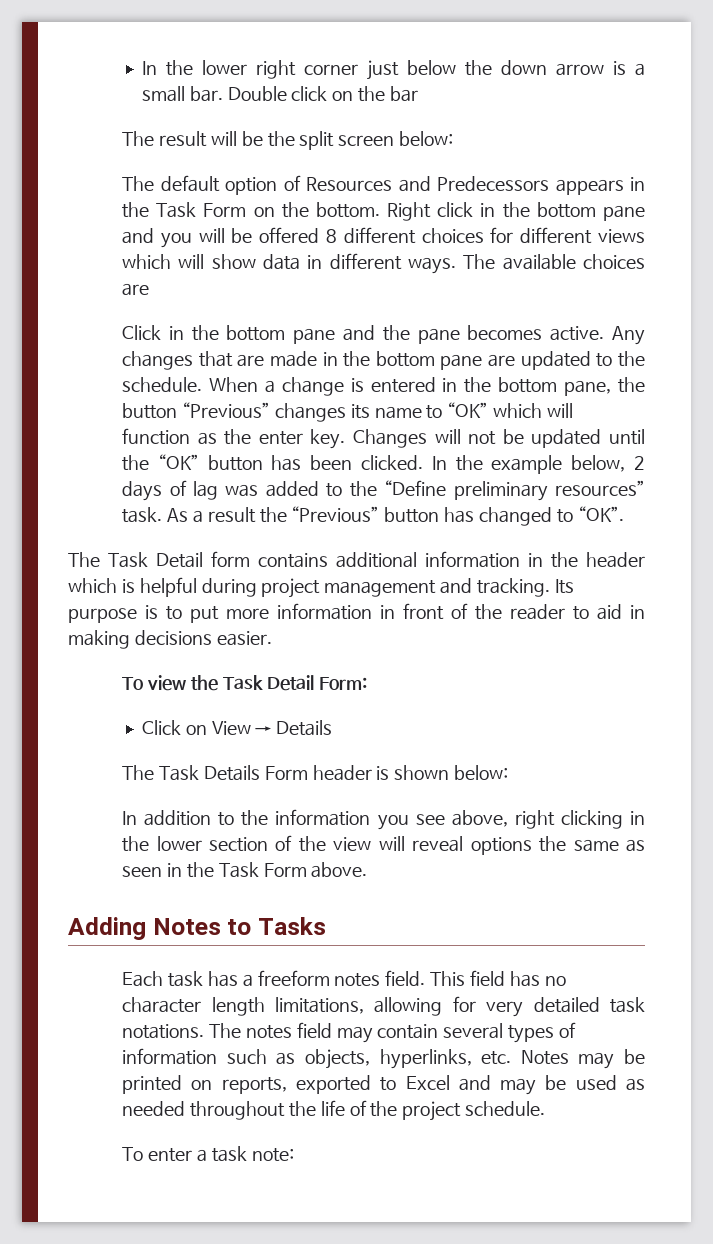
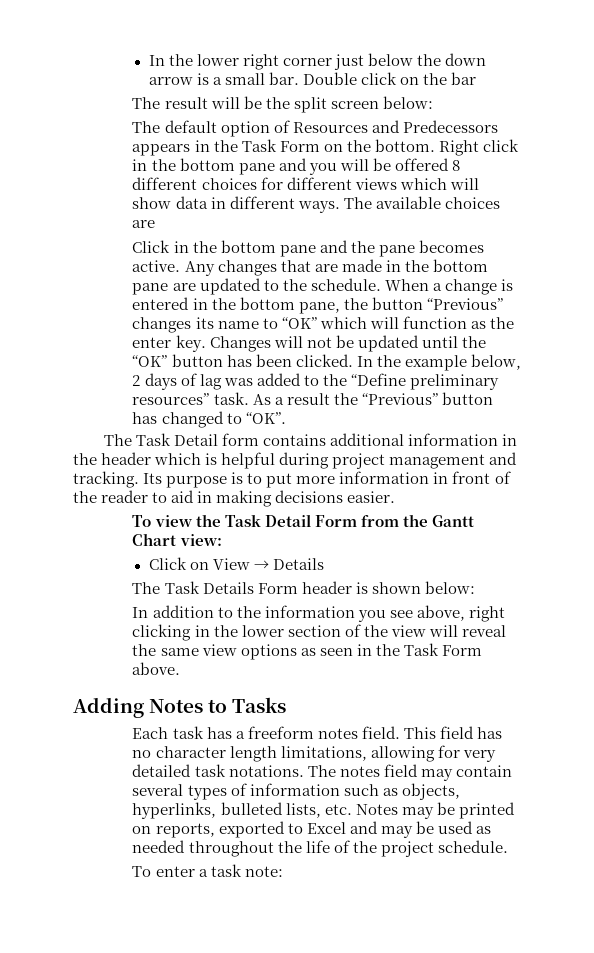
- To view the Task Detail Form:
+ To view the Task Detail Form from the Gantt Chart view:
- In addition to the information you see above, right clicking in the lower section of the view will reveal options the same as seen in the Task Form above.
+ In addition to the information you see above, right clicking in the lower section of the view will reveal the same view options as seen in the Task Form above.
- The notes field may contain several types of information such as objects, hyperlinks, etc. Notes may be printed on reports, exported to Excel and may be used as needed throughout the life of the project schedule.
+ The notes field may contain several types of information such as objects, hyperlinks, bulleted lists, etc. Notes may be printed on reports, exported to Excel and may be used as needed throughout the life of the project schedule.

